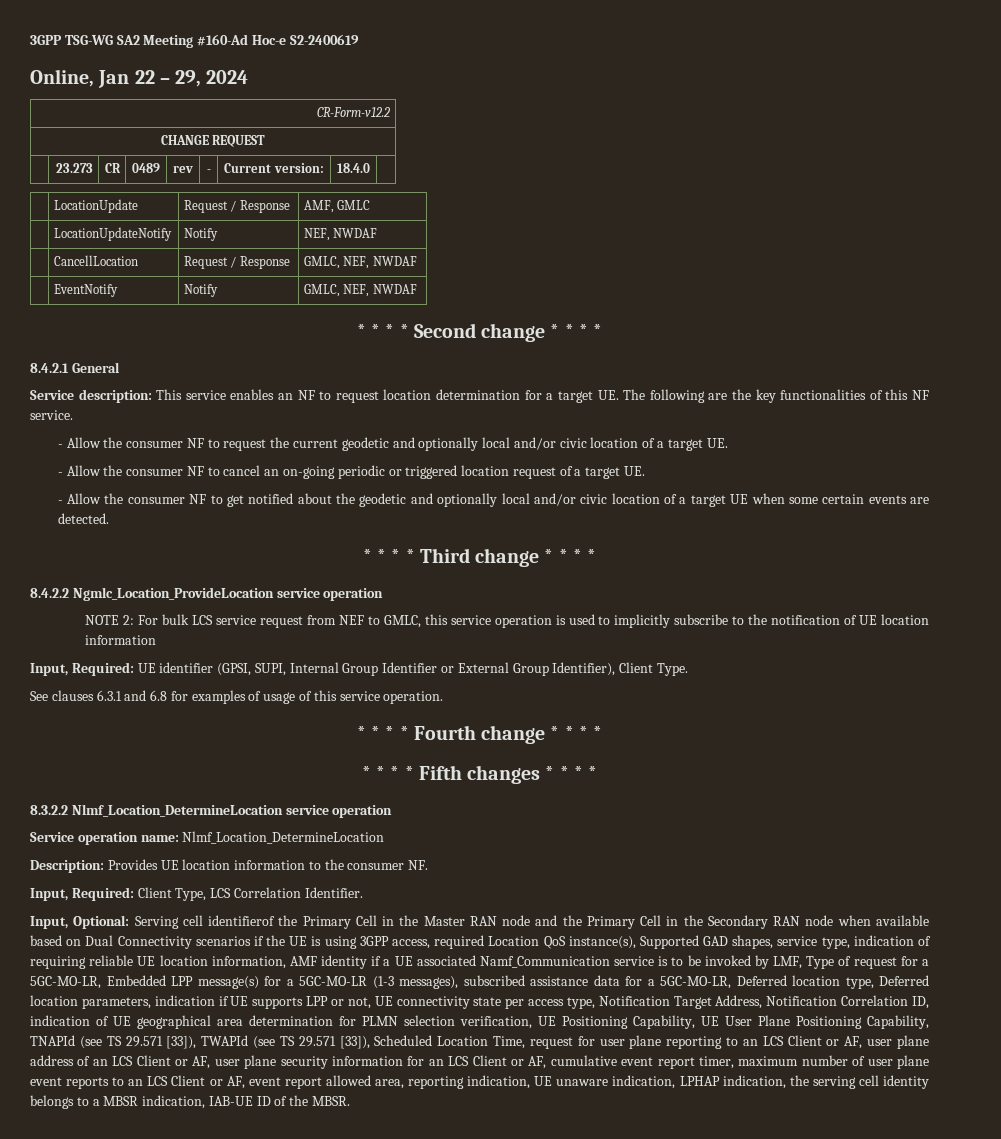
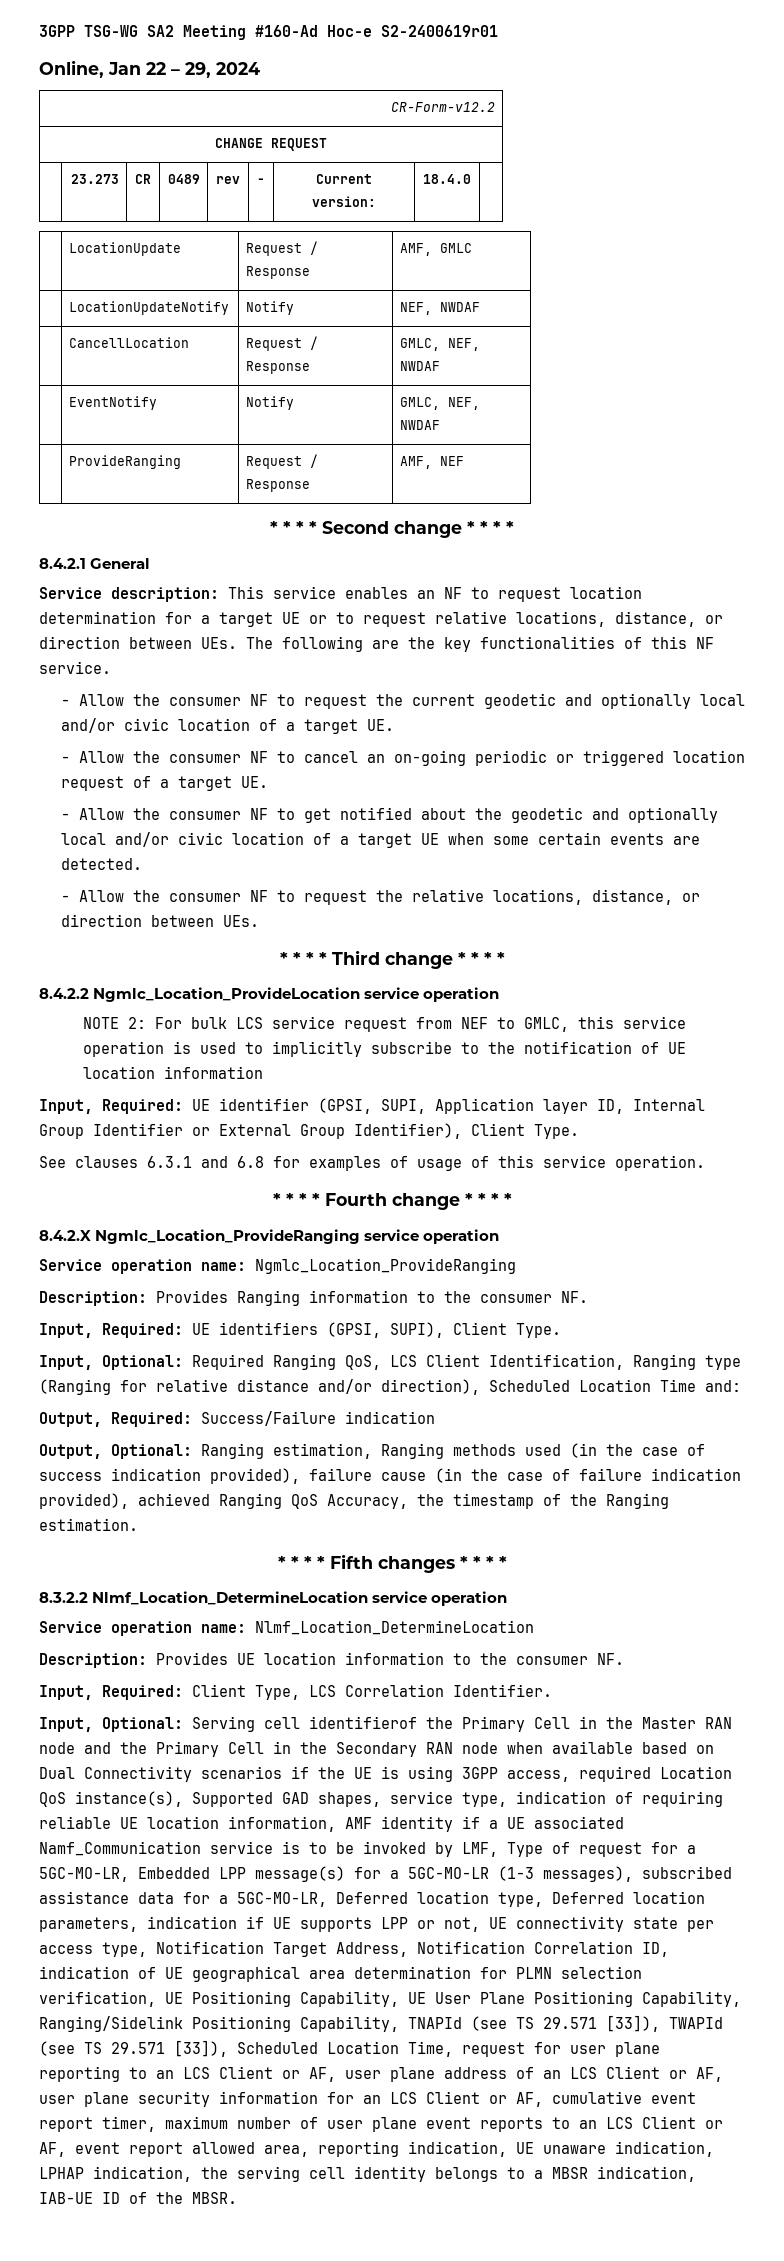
- 3GPP TSG-WG SA2 Meeting #160-Ad Hoc-e S2-2400619
+ 3GPP TSG-WG SA2 Meeting #160-Ad Hoc-e S2-2400619r01
+ | ProvideRanging | Request / Response | AMF, NEF
- Service description: This service enables an NF to request location determination for a target UE. The following are the key functionalities of this NF service.
+ Service description: This service enables an NF to request location determination for a target UE or to request relative locations, distance, or direction between UEs. The following are the key functionalities of this NF service.
+ - Allow the consumer NF to request the relative locations, distance, or direction between UEs.
- Input, Required: UE identifier (GPSI, SUPI, Internal Group Identifier or External Group Identifier), Client Type.
+ Input, Required: UE identifier (GPSI, SUPI, Application layer ID, Internal Group Identifier or External Group Identifier), Client Type.
+ 8.4.2.X Ngmlc_Location_ProvideRanging service operation
+ Service operation name: Ngmlc_Location_ProvideRanging
+ Description: Provides Ranging information to the consumer NF.
+ Input, Required: UE identifiers (GPSI, SUPI), Client Type.
+ Input, Optional: Required Ranging QoS, LCS Client Identification, Ranging type (Ranging for relative distance and/or direction), Scheduled Location Time and:
+ Output, Required: Success/Failure indication
+ Output, Optional: Ranging estimation, Ranging methods used (in the case of success indication provided), failure cause (in the case of failure indication provided), achieved Ranging QoS Accuracy, the timestamp of the Ranging estimation.
- Serving cell identifierof the Primary Cell in the Master RAN node and the Primary Cell in the Secondary RAN node when available based on Dual Connectivity scenarios if the UE is using 3GPP access, required Location QoS instance(s), Supported GAD shapes, service type, indication of requiring reliable UE location information, AMF identity if a UE associated Namf_Communication service is to be invoked by LMF, Type of request for a 5GC-MO-LR, Embedded LPP message(s) for a 5GC-MO-LR (1-3 messages), subscribed assistance data for a 5GC-MO-LR, Deferred location type, Deferred location parameters, indication if UE supports LPP or not, UE connectivity state per access type, Notification Target Address, Notification Correlation ID, indication of UE geographical area determination for PLMN selection verification, UE Positioning Capability, UE User Plane Positioning Capability, TNAPId (see TS 29.571 [33]), TWAPId (see TS 29.571 [33]), Scheduled Location Time, request for user plane reporting to an LCS Client or AF, user plane address of an LCS Client or AF, user plane security information for an LCS Client or AF, cumulative event report timer, maximum number of user plane event reports to an LCS Client or AF, event report allowed area, reporting indication, UE unaware indication, LPHAP indication, the serving cell identity belongs to a MBSR indication, IAB-UE ID of the MBSR.
+ Serving cell identifierof the Primary Cell in the Master RAN node and the Primary Cell in the Secondary RAN node when available based on Dual Connectivity scenarios if the UE is using 3GPP access, required Location QoS instance(s), Supported GAD shapes, service type, indication of requiring reliable UE location information, AMF identity if a UE associated Namf_Communication service is to be invoked by LMF, Type of request for a 5GC-MO-LR, Embedded LPP message(s) for a 5GC-MO-LR (1-3 messages), subscribed assistance data for a 5GC-MO-LR, Deferred location type, Deferred location parameters, indication if UE supports LPP or not, UE connectivity state per access type, Notification Target Address, Notification Correlation ID, indication of UE geographical area determination for PLMN selection verification, UE Positioning Capability, UE User Plane Positioning Capability, Ranging/Sidelink Positioning Capability, TNAPId (see TS 29.571 [33]), TWAPId (see TS 29.571 [33]), Scheduled Location Time, request for user plane reporting to an LCS Client or AF, user plane address of an LCS Client or AF, user plane security information for an LCS Client or AF, cumulative event report timer, maximum number of user plane event reports to an LCS Client or AF, event report allowed area, reporting indication, UE unaware indication, LPHAP indication, the serving cell identity belongs to a MBSR indication, IAB-UE ID of the MBSR.

